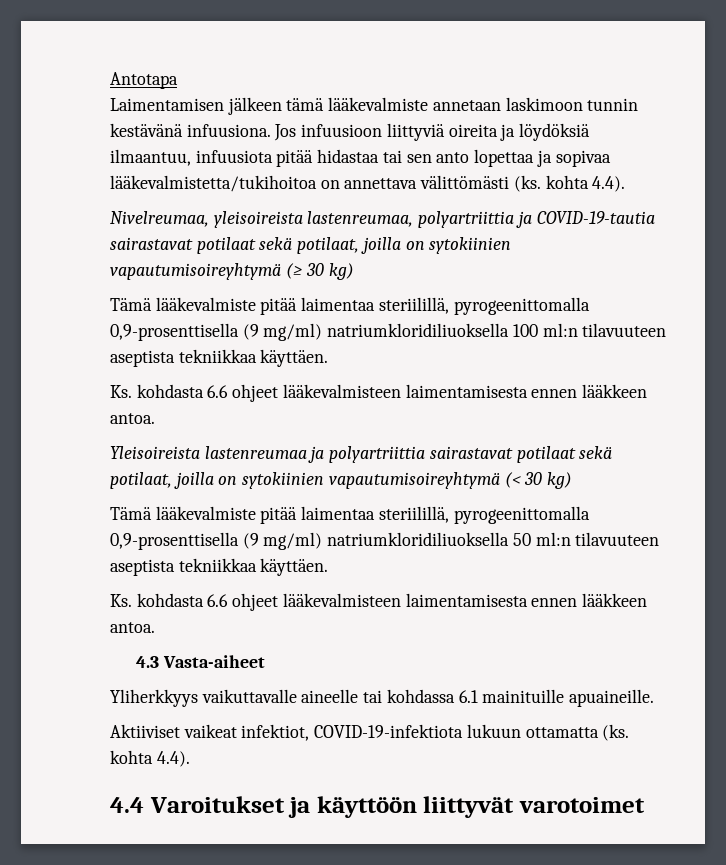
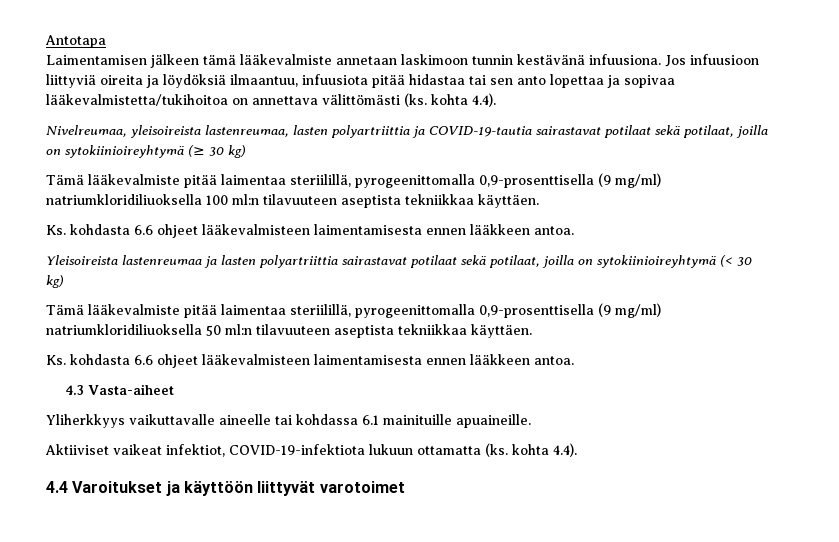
- Nivelreumaa, yleisoireista lastenreumaa, polyartriittia ja COVID-19-tautia sairastavat potilaat sekä potilaat, joilla on sytokiinien vapautumisoireyhtymä (≥ 30 kg)
+ Nivelreumaa, yleisoireista lastenreumaa, lasten polyartriittia ja COVID-19-tautia sairastavat potilaat sekä potilaat, joilla on sytokiinioireyhtymä (≥ 30 kg)
- Yleisoireista lastenreumaa ja polyartriittia sairastavat potilaat sekä potilaat, joilla on sytokiinien vapautumisoireyhtymä (< 30 kg)
+ Yleisoireista lastenreumaa ja lasten polyartriittia sairastavat potilaat sekä potilaat, joilla on sytokiinioireyhtymä (< 30 kg)

